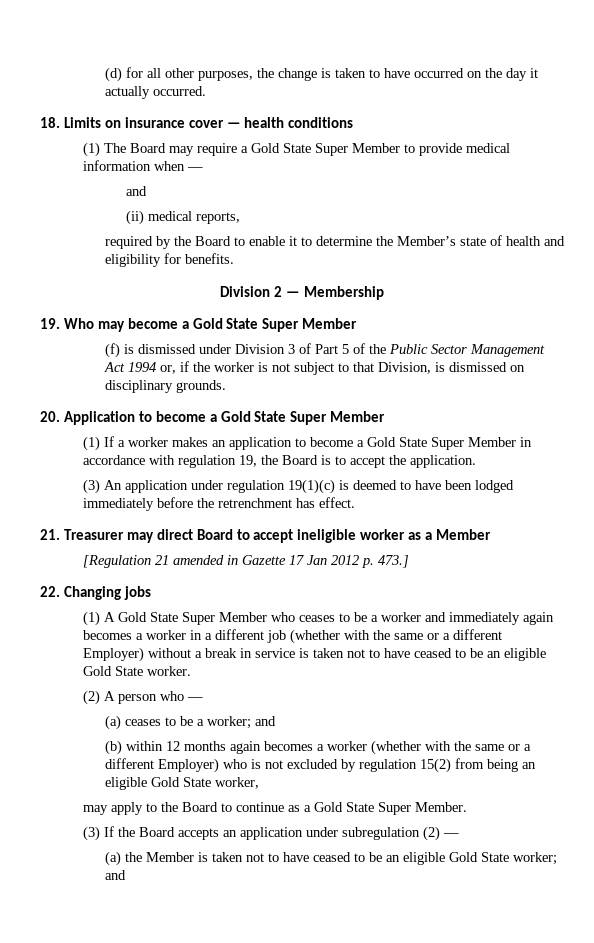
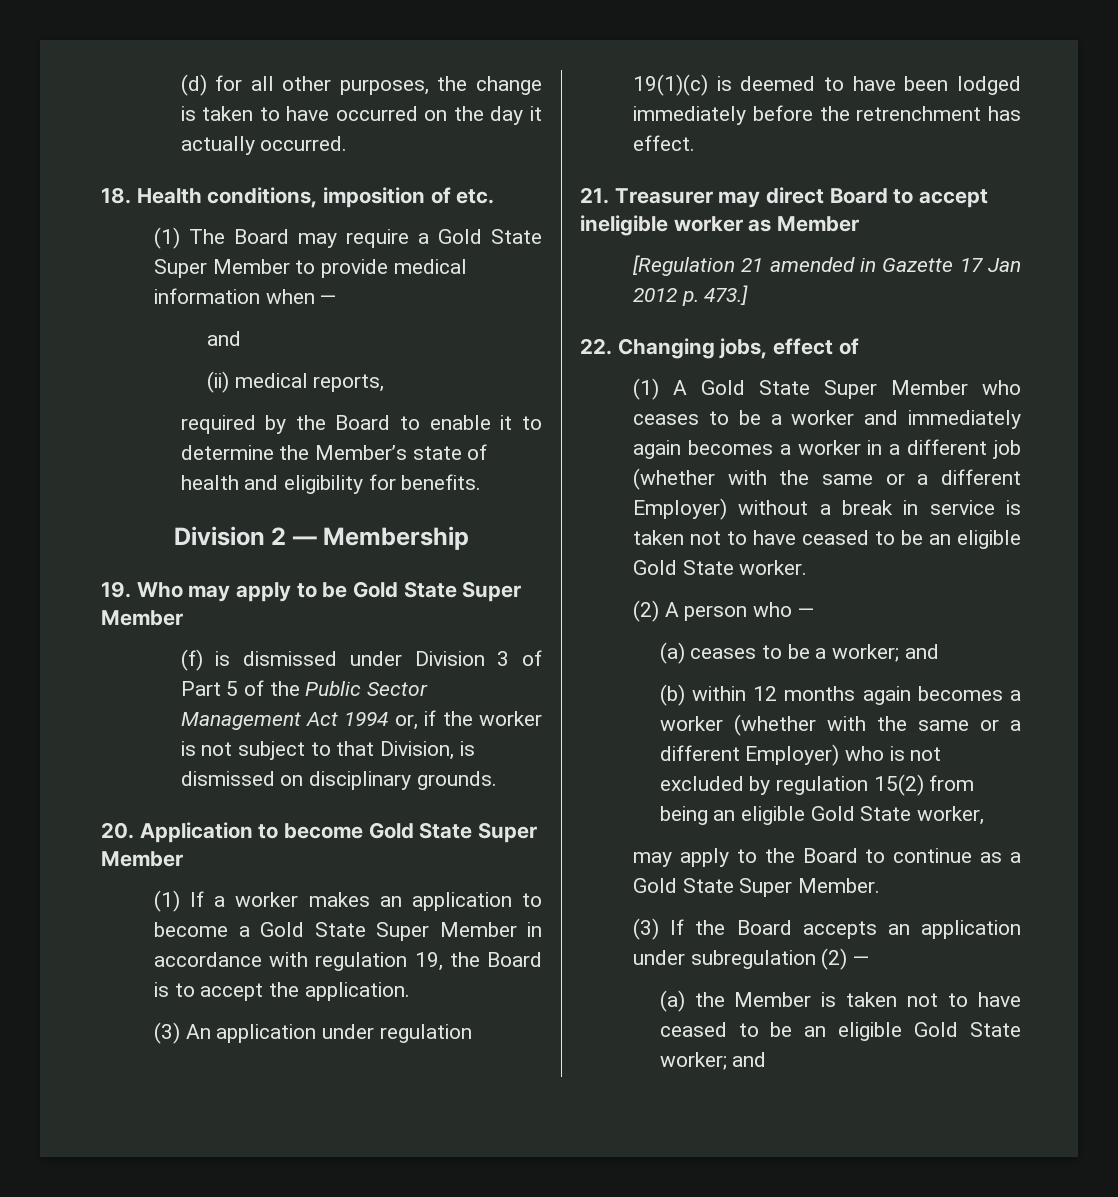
- 18. Limits on insurance cover — health conditions
+ 18. Health conditions, imposition of etc.
- 19. Who may become a Gold State Super Member
+ 19. Who may apply to be Gold State Super Member
- 20. Application to become a Gold State Super Member
+ 20. Application to become Gold State Super Member
- 21. Treasurer may direct Board to accept ineligible worker as a Member
+ 21. Treasurer may direct Board to accept ineligible worker as Member
- 22. Changing jobs
+ 22. Changing jobs, effect of

